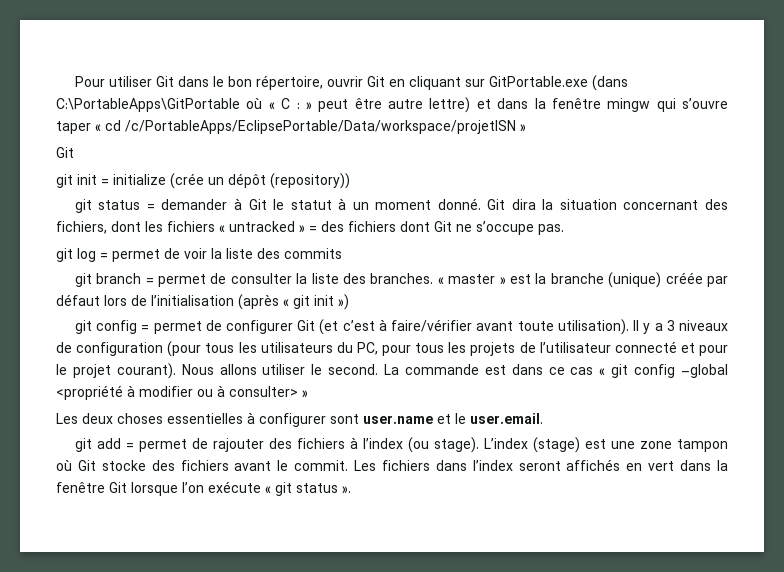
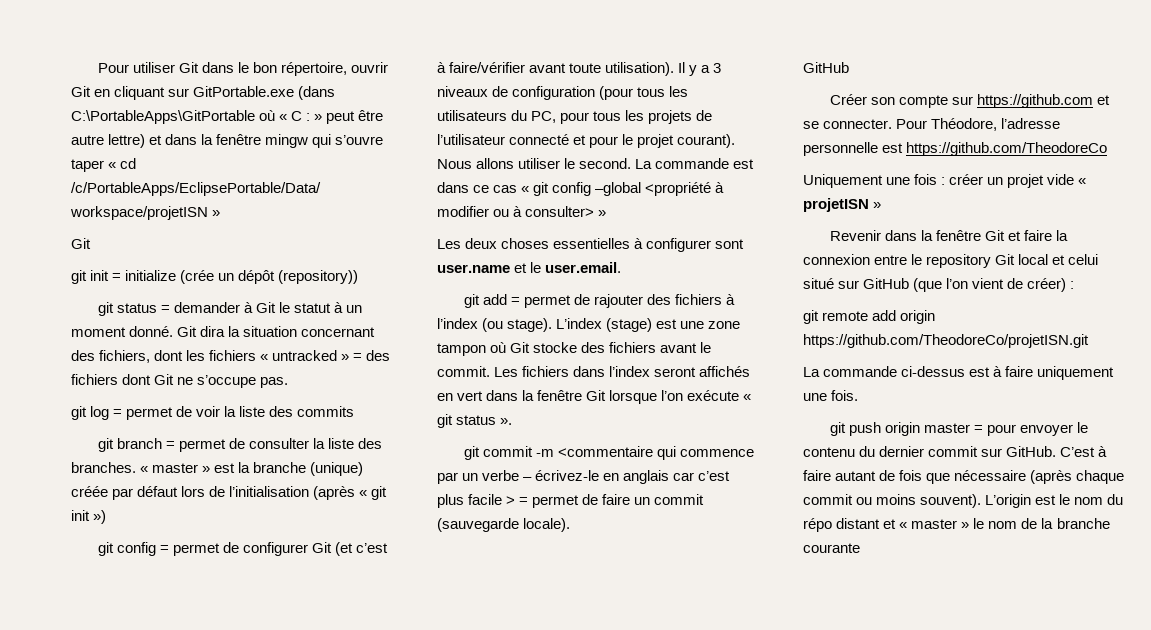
+ git commit -m <commentaire qui commence par un verbe – écrivez-le en anglais car c’est plus facile > = permet de faire un commit (sauvegarde locale).
+ GitHub
+ Créer son compte sur https://github.com et se connecter. Pour Théodore, l’adresse personnelle est https://github.com/TheodoreCo
+ Uniquement une fois : créer un projet vide « projetISN »
+ Revenir dans la fenêtre Git et faire la connexion entre le repository Git local et celui situé sur GitHub (que l’on vient de créer) :
+ git remote add origin https://github.com/TheodoreCo/projetISN.git
+ La commande ci-dessus est à faire uniquement une fois.
+ git push origin master = pour envoyer le contenu du dernier commit sur GitHub. C’est à faire autant de fois que nécessaire (après chaque commit ou moins souvent). L’origin est le nom du répo distant et « master » le nom de la branche courante

